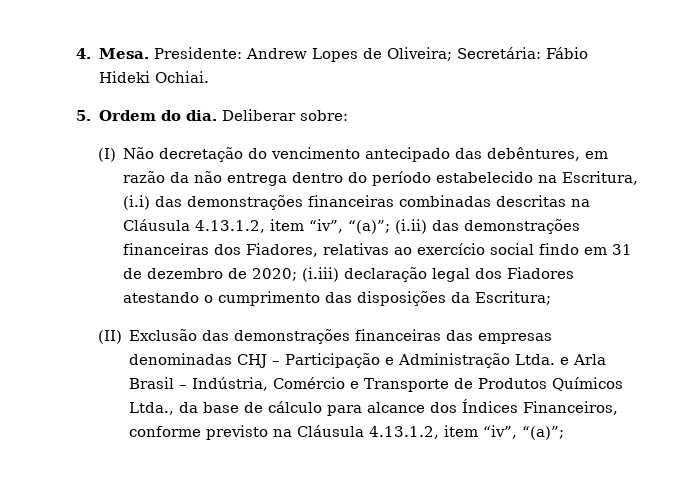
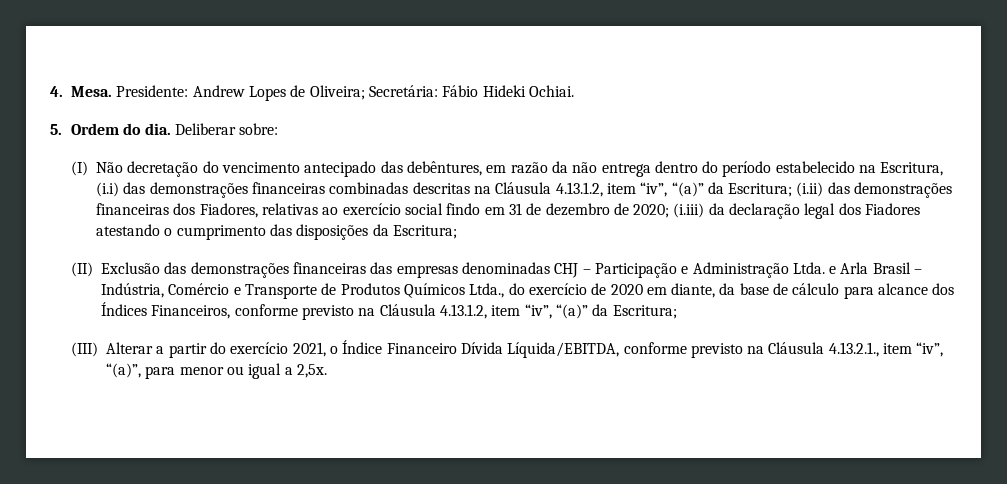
- (I) Não decretação do vencimento antecipado das debêntures, em razão da não entrega dentro do período estabelecido na Escritura, (i.i) das demonstrações financeiras combinadas descritas na Cláusula 4.13.1.2, item “iv”, “(a)”; (i.ii) das demonstrações financeiras dos Fiadores, relativas ao exercício social findo em 31 de dezembro de 2020; (i.iii) declaração legal dos Fiadores atestando o cumprimento das disposições da Escritura;
+ (I) Não decretação do vencimento antecipado das debêntures, em razão da não entrega dentro do período estabelecido na Escritura, (i.i) das demonstrações financeiras combinadas descritas na Cláusula 4.13.1.2, item “iv”, “(a)” da Escritura; (i.ii) das demonstrações financeiras dos Fiadores, relativas ao exercício social findo em 31 de dezembro de 2020; (i.iii) da declaração legal dos Fiadores atestando o cumprimento das disposições da Escritura;
- (II) Exclusão das demonstrações financeiras das empresas denominadas CHJ – Participação e Administração Ltda. e Arla Brasil – Indústria, Comércio e Transporte de Produtos Químicos Ltda., da base de cálculo para alcance dos Índices Financeiros, conforme previsto na Cláusula 4.13.1.2, item “iv”, “(a)”;
+ (II) Exclusão das demonstrações financeiras das empresas denominadas CHJ – Participação e Administração Ltda. e Arla Brasil – Indústria, Comércio e Transporte de Produtos Químicos Ltda., do exercício de 2020 em diante, da base de cálculo para alcance dos Índices Financeiros, conforme previsto na Cláusula 4.13.1.2, item “iv”, “(a)” da Escritura;
+ (III) Alterar a partir do exercício 2021, o Índice Financeiro Dívida Líquida/EBITDA, conforme previsto na Cláusula 4.13.2.1., item “iv”, “(a)”, para menor ou igual a 2,5x.

